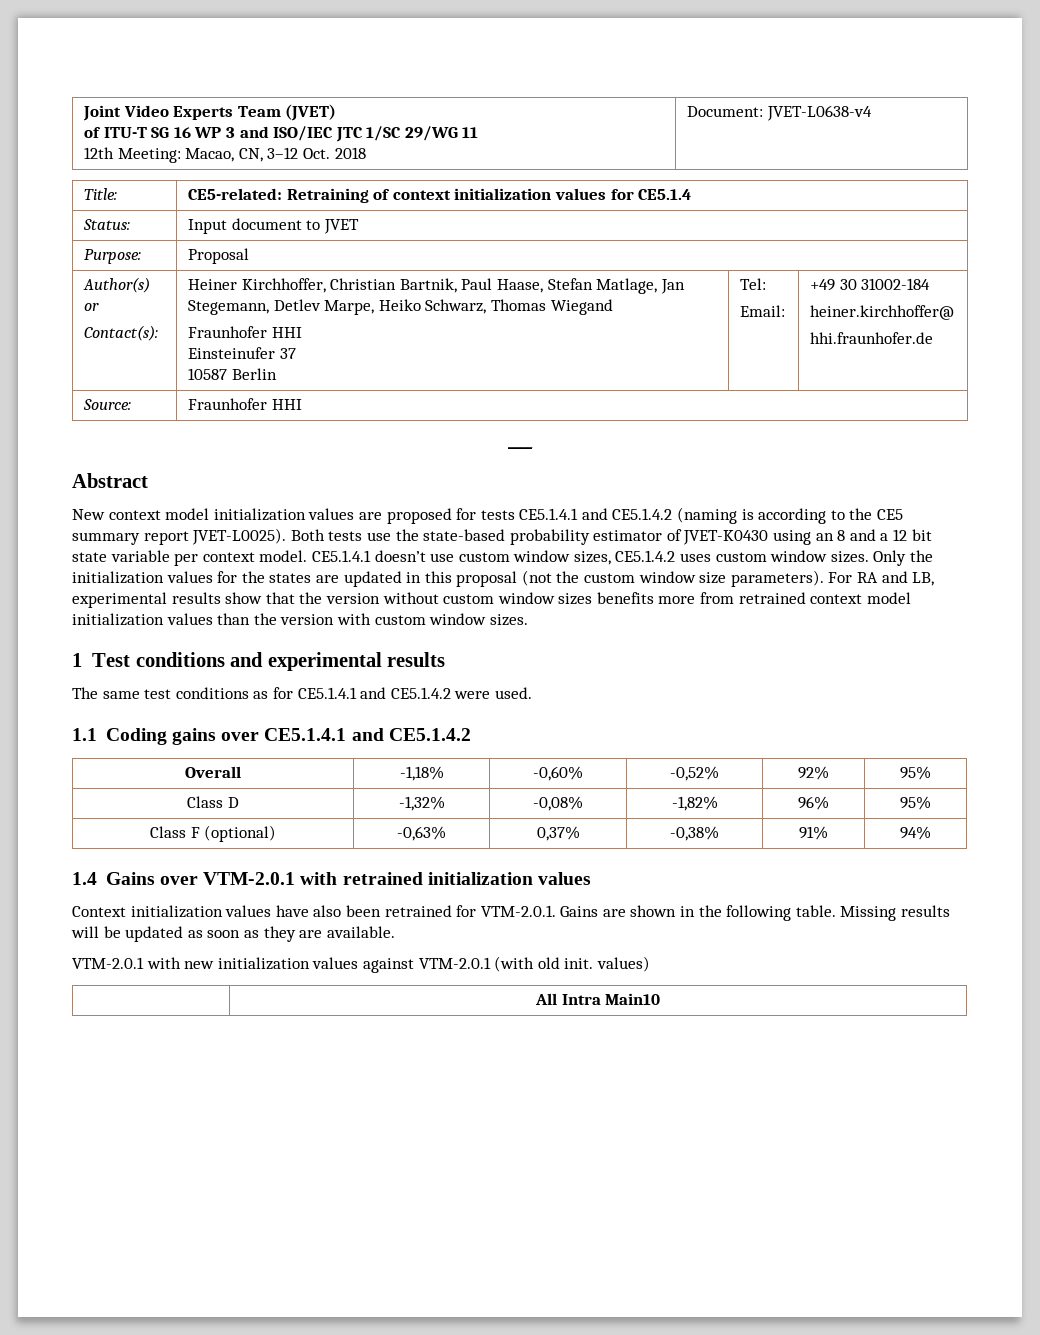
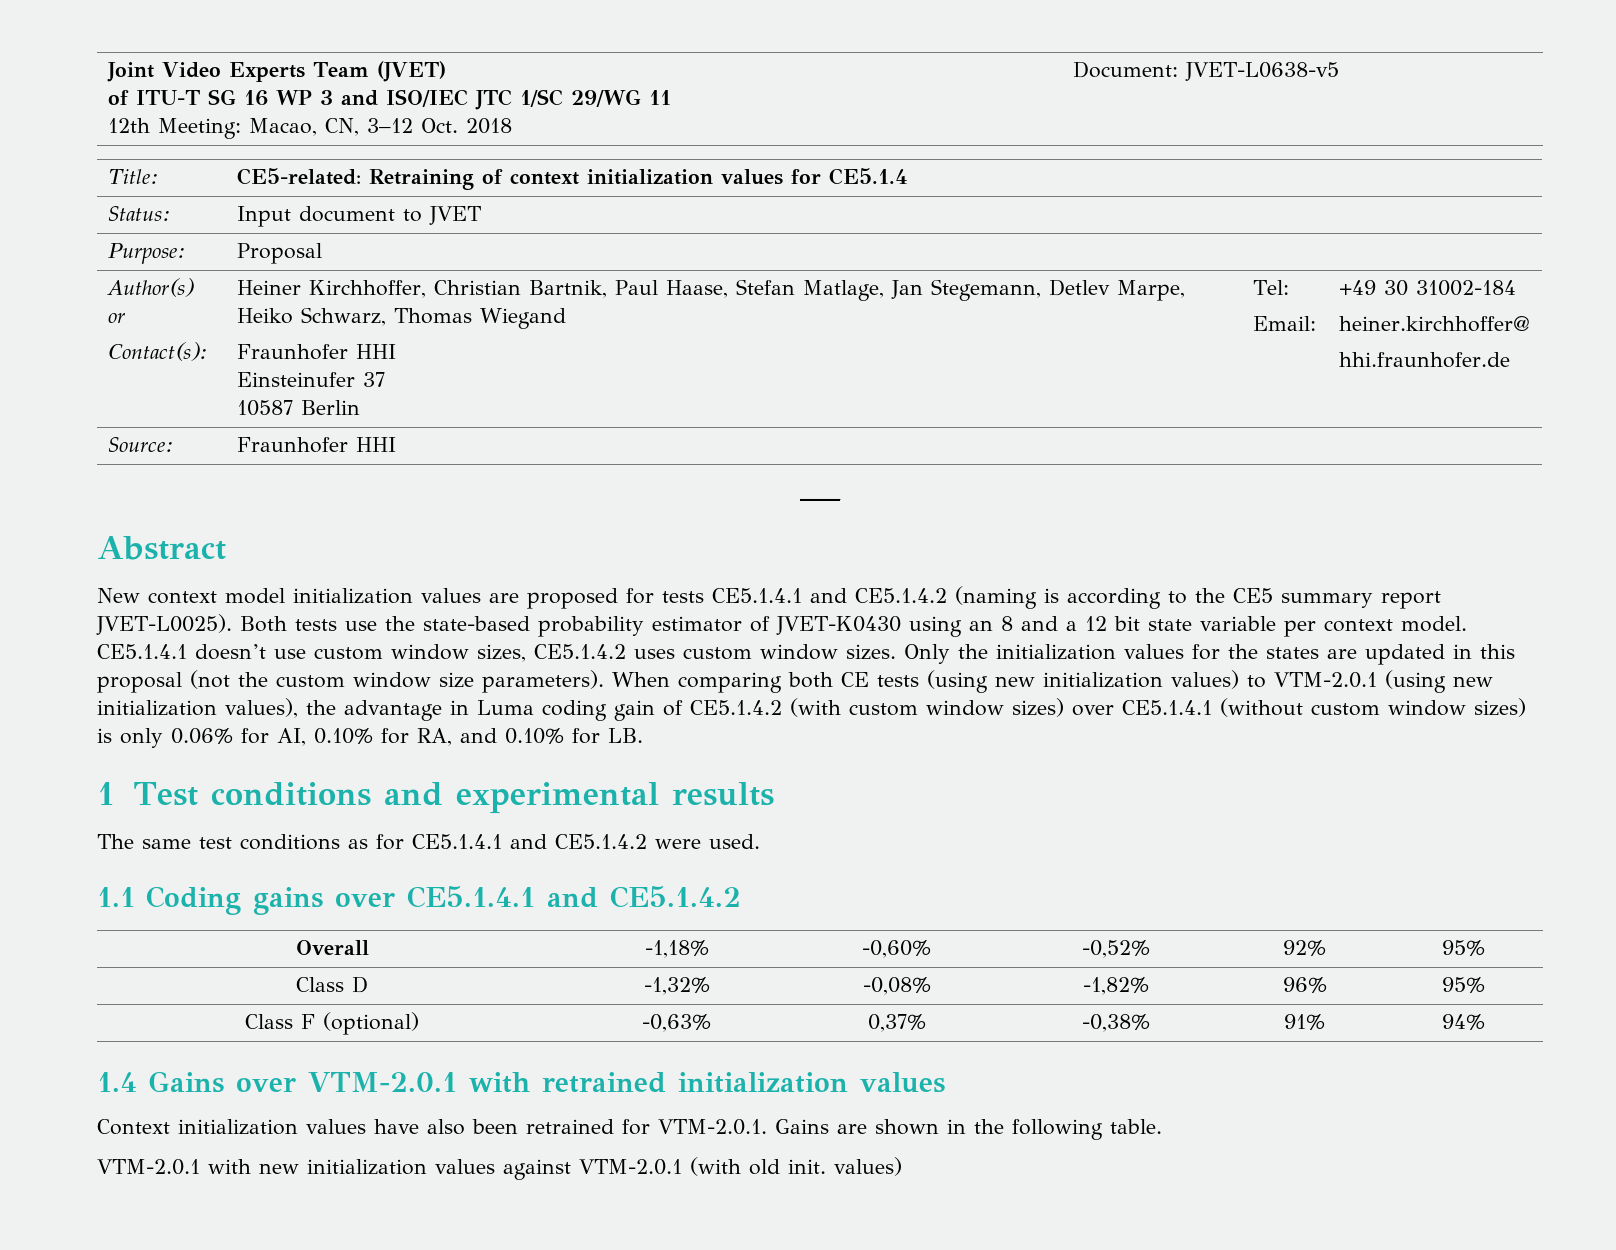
  Joint Video Experts Team (JVET)
  of ITU-T SG 16 WP 3 and ISO/IEC JTC 1/SC 29/WG 11
- 12th Meeting: Macao, CN, 3–12 Oct. 2018 | Document: JVET-L0638-v4
+ 12th Meeting: Macao, CN, 3–12 Oct. 2018 | Document: JVET-L0638-v5
- For RA and LB, experimental results show that the version without custom window sizes benefits more from retrained context model initialization values than the version with custom window sizes.
+ When comparing both CE tests (using new initialization values) to VTM-2.0.1 (using new initialization values), the advantage in Luma coding gain of CE5.1.4.2 (with custom window sizes) over CE5.1.4.1 (without custom window sizes) is only 0.06% for AI, 0.10% for RA, and 0.10% for LB.
- Missing results will be updated as soon as they are available.
- | All Intra Main10

